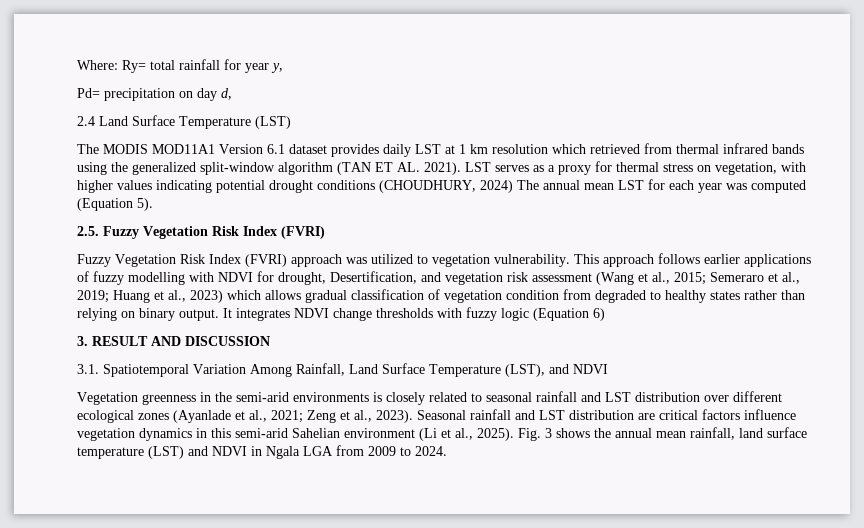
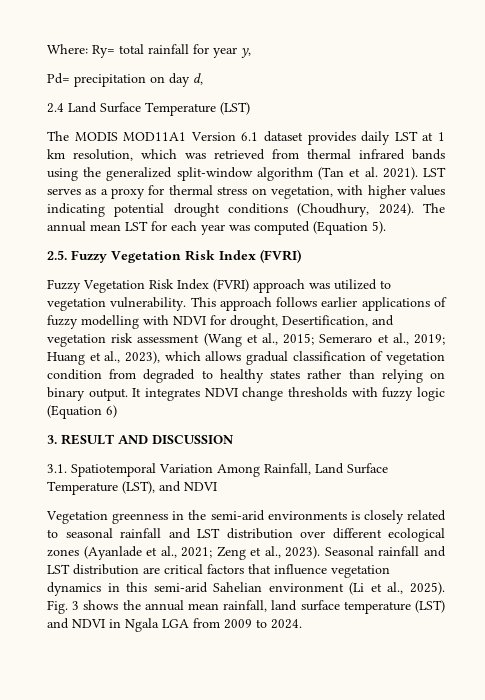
- The MODIS MOD11A1 Version 6.1 dataset provides daily LST at 1 km resolution which retrieved from thermal infrared bands using the generalized split-window algorithm (TAN ET AL. 2021).
+ The MODIS MOD11A1 Version 6.1 dataset provides daily LST at 1 km resolution, which was retrieved from thermal infrared bands using the generalized split-window algorithm (Tan et al. 2021).
- LST serves as a proxy for thermal stress on vegetation, with higher values indicating potential drought conditions (CHOUDHURY, 2024) The annual mean LST for each year was computed (Equation 5).
+ LST serves as a proxy for thermal stress on vegetation, with higher values indicating potential drought conditions (Choudhury, 2024). The annual mean LST for each year was computed (Equation 5).
- This approach follows earlier applications of fuzzy modelling with NDVI for drought, Desertification, and vegetation risk assessment (Wang et al., 2015; Semeraro et al., 2019; Huang et al., 2023) which allows gradual classification of vegetation condition from degraded to healthy states rather than relying on binary output.
+ This approach follows earlier applications of fuzzy modelling with NDVI for drought, Desertification, and vegetation risk assessment (Wang et al., 2015; Semeraro et al., 2019; Huang et al., 2023), which allows gradual classification of vegetation condition from degraded to healthy states rather than relying on binary output.
- Seasonal rainfall and LST distribution are critical factors influence vegetation dynamics in this semi-arid Sahelian environment (Li et al., 2025).
+ Seasonal rainfall and LST distribution are critical factors that influence vegetation dynamics in this semi-arid Sahelian environment (Li et al., 2025).

